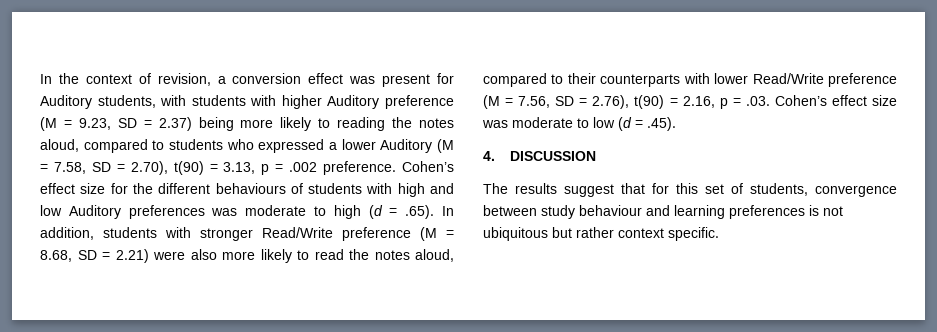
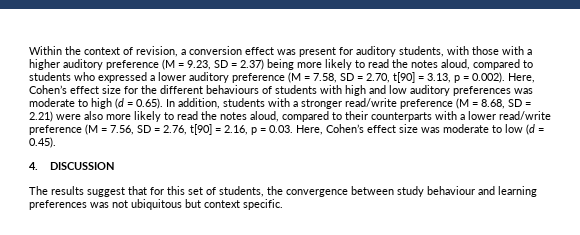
- In the context of revision, a conversion effect was present for Auditory students, with students with higher Auditory preference (M = 9.23, SD = 2.37) being more likely to reading the notes aloud, compared to students who expressed a lower Auditory (M = 7.58, SD = 2.70), t(90) = 3.13, p = .002 preference. Cohen’s effect size for the different behaviours of students with high and low Auditory preferences was moderate to high (d = .65). In addition, students with stronger Read/Write preference (M = 8.68, SD = 2.21) were also more likely to read the notes aloud, compared to their counterparts with lower Read/Write preference (M = 7.56, SD = 2.76), t(90) = 2.16, p = .03. Cohen’s effect size was moderate to low (d = .45).
+ Within the context of revision, a conversion effect was present for auditory students, with those with a higher auditory preference (M = 9.23, SD = 2.37) being more likely to read the notes aloud, compared to students who expressed a lower auditory preference (M = 7.58, SD = 2.70, t[90] = 3.13, p = 0.002). Here, Cohen’s effect size for the different behaviours of students with high and low auditory preferences was moderate to high (d = 0.65). In addition, students with a stronger read/write preference (M = 8.68, SD = 2.21) were also more likely to read the notes aloud, compared to their counterparts with a lower read/write preference (M = 7.56, SD = 2.76, t[90] = 2.16, p = 0.03. Here, Cohen’s effect size was moderate to low (d = 0.45).
- The results suggest that for this set of students, convergence between study behaviour and learning preferences is not ubiquitous but rather context specific.
+ The results suggest that for this set of students, the convergence between study behaviour and learning preferences was not ubiquitous but context specific.

